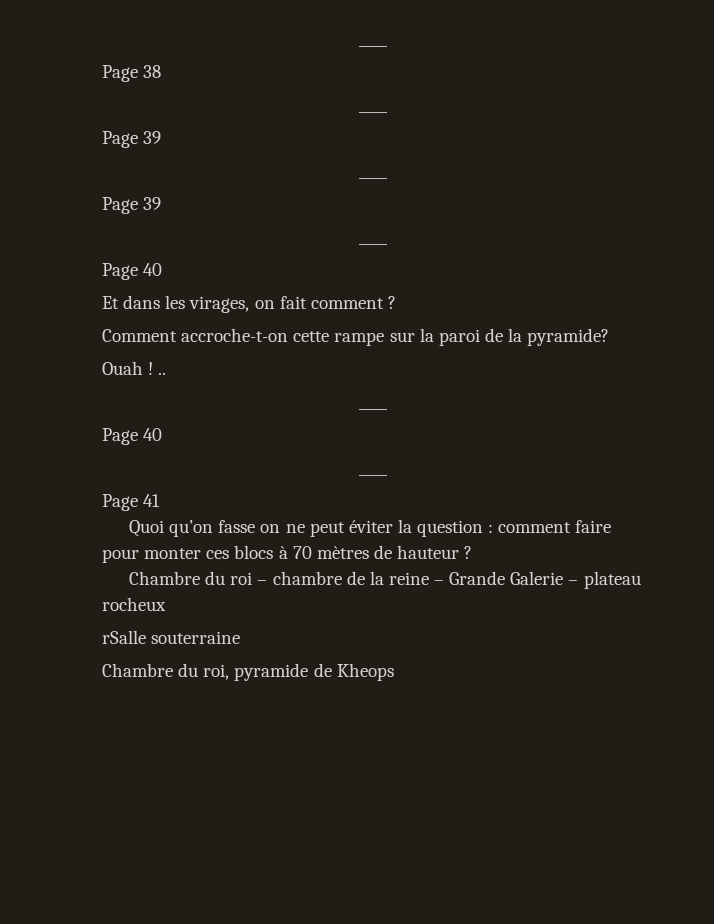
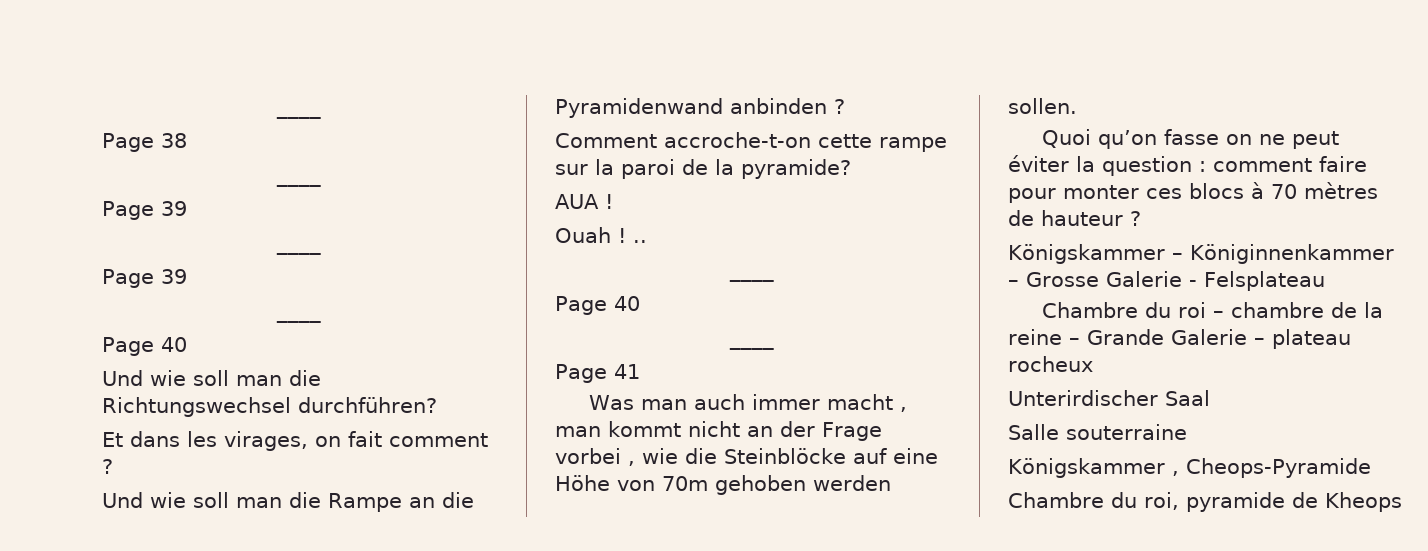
+ Und wie soll man die Richtungswechsel durchführen?
+ Und wie soll man die Rampe an die Pyramidenwand anbinden ?
+ AUA !
+ Was man auch immer macht , man kommt nicht an der Frage vorbei , wie die Steinblöcke auf eine Höhe von 70m gehoben werden sollen.
+ Königskammer – Königinnenkammer – Grosse Galerie - Felsplateau
- rSalle souterraine
+ Unterirdischer Saal
+ Salle souterraine
+ Königskammer , Cheops-Pyramide

